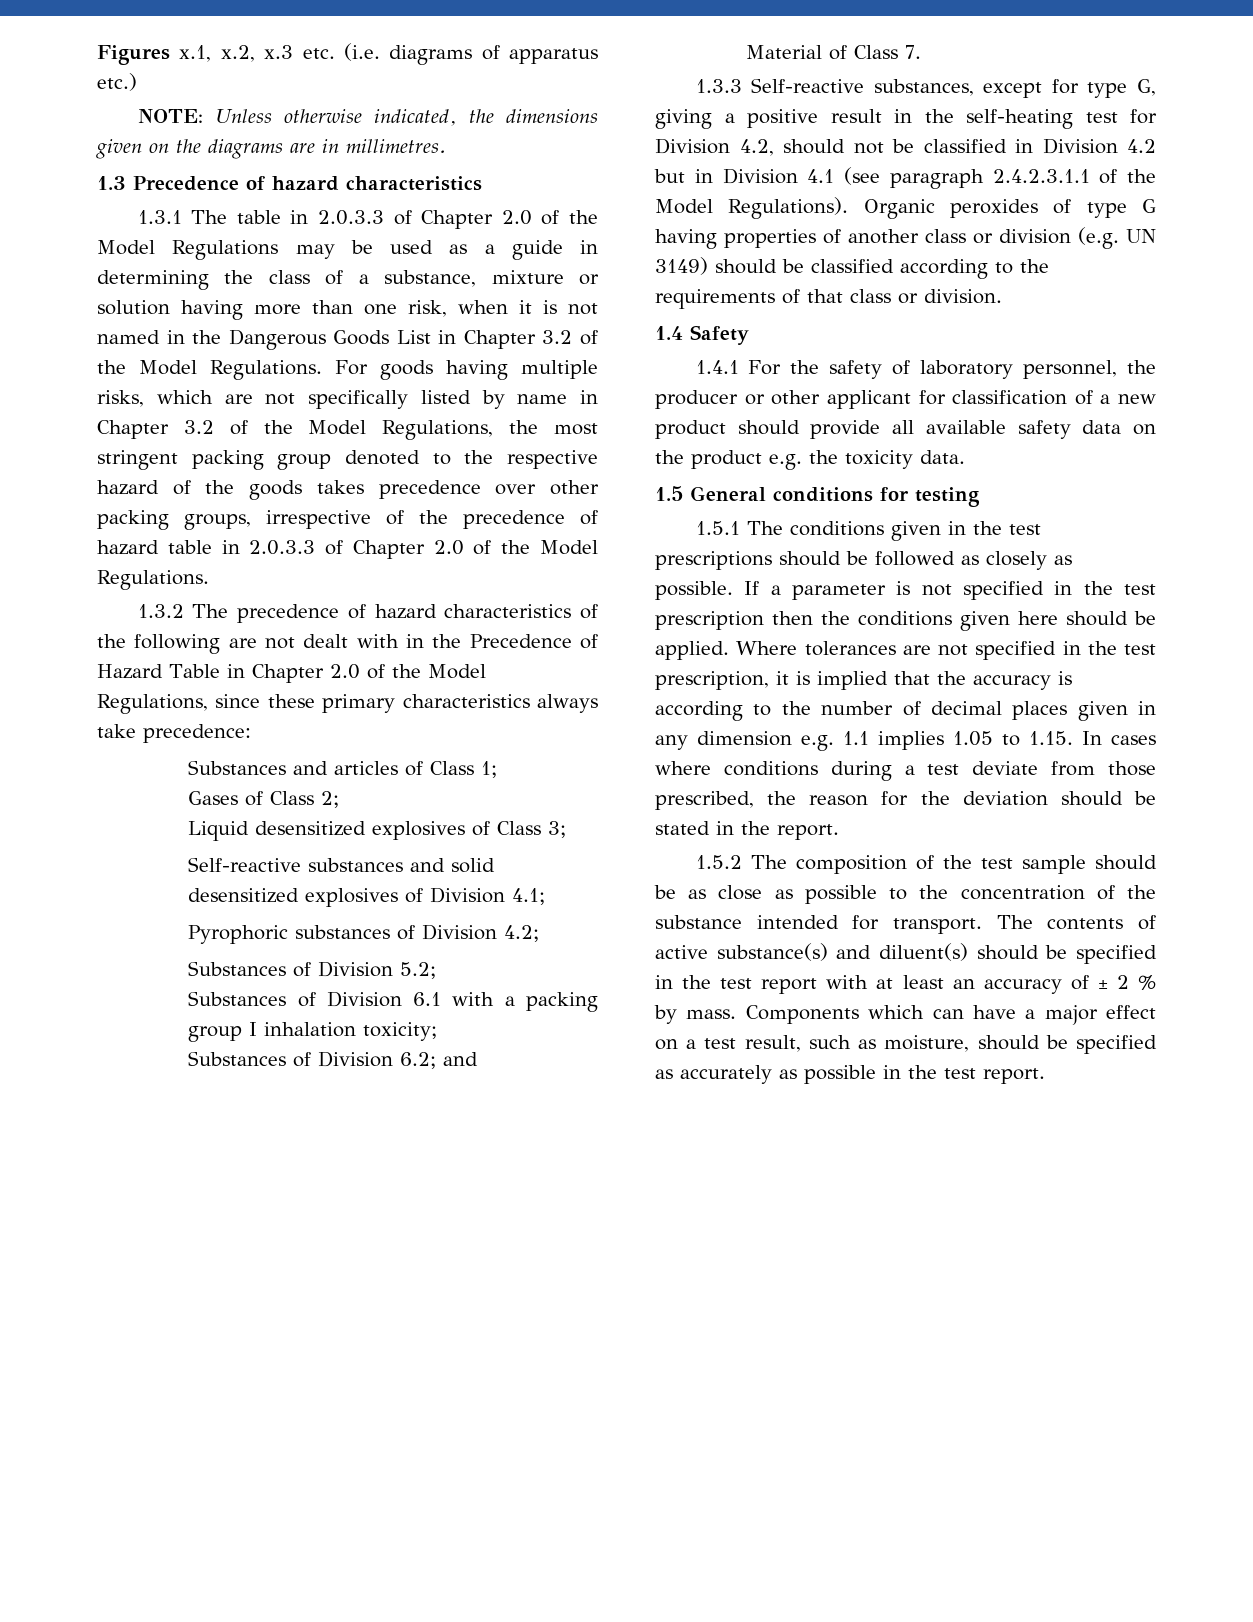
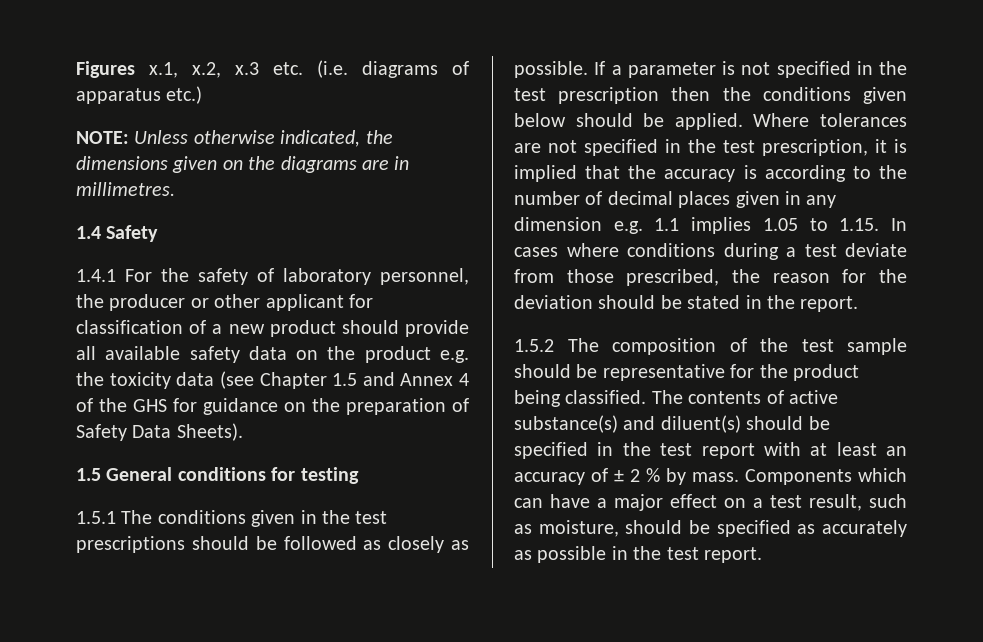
- 1.3 Precedence of hazard characteristics
- 1.3.1 The table in 2.0.3.3 of Chapter 2.0 of the Model Regulations may be used as a guide in determining the class of a substance, mixture or solution having more than one risk, when it is not named in the Dangerous Goods List in Chapter 3.2 of the Model Regulations. For goods having multiple risks, which are not specifically listed by name in Chapter 3.2 of the Model Regulations, the most stringent packing group denoted to the respective hazard of the goods takes precedence over other packing groups, irrespective of the precedence of hazard table in 2.0.3.3 of Chapter 2.0 of the Model Regulations.
- 1.3.2 The precedence of hazard characteristics of the following are not dealt with in the Precedence of Hazard Table in Chapter 2.0 of the Model Regulations, since these primary characteristics always take precedence:
- Substances and articles of Class 1;
- Gases of Class 2;
- Liquid desensitized explosives of Class 3;
- Self-reactive substances and solid desensitized explosives of Division 4.1;
- Pyrophoric substances of Division 4.2;
- Substances of Division 5.2;
- Substances of Division 6.1 with a packing group I inhalation toxicity;
- Substances of Division 6.2; and
- Material of Class 7.
- 1.3.3 Self-reactive substances, except for type G, giving a positive result in the self-heating test for Division 4.2, should not be classified in Division 4.2 but in Division 4.1 (see paragraph 2.4.2.3.1.1 of the Model Regulations). Organic peroxides of type G having properties of another class or division (e.g. UN 3149) should be classified according to the requirements of that class or division.
- 1.4.1 For the safety of laboratory personnel, the producer or other applicant for classification of a new product should provide all available safety data on the product e.g. the toxicity data.
+ 1.4.1 For the safety of laboratory personnel, the producer or other applicant for classification of a new product should provide all available safety data on the product e.g. the toxicity data (see Chapter 1.5 and Annex 4 of the GHS for guidance on the preparation of Safety Data Sheets).
- If a parameter is not specified in the test prescription then the conditions given here should be applied.
+ If a parameter is not specified in the test prescription then the conditions given below should be applied.
- 1.5.2 The composition of the test sample should be as close as possible to the concentration of the substance intended for transport.
+ 1.5.2 The composition of the test sample should be representative for the product being classified.

